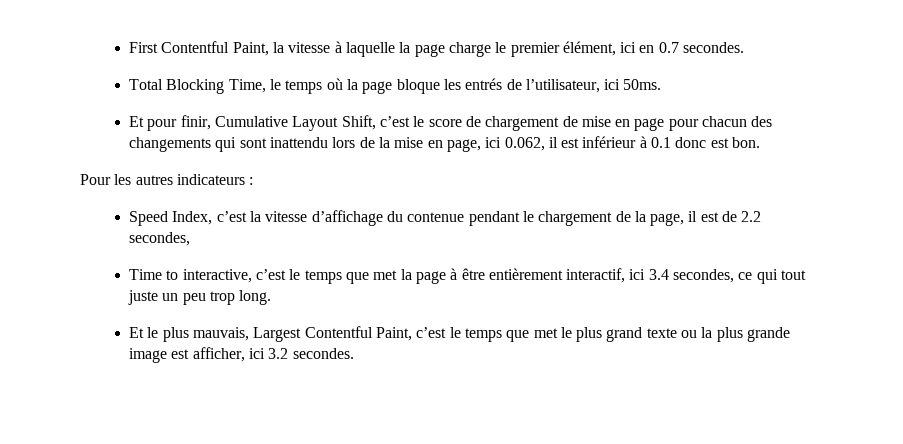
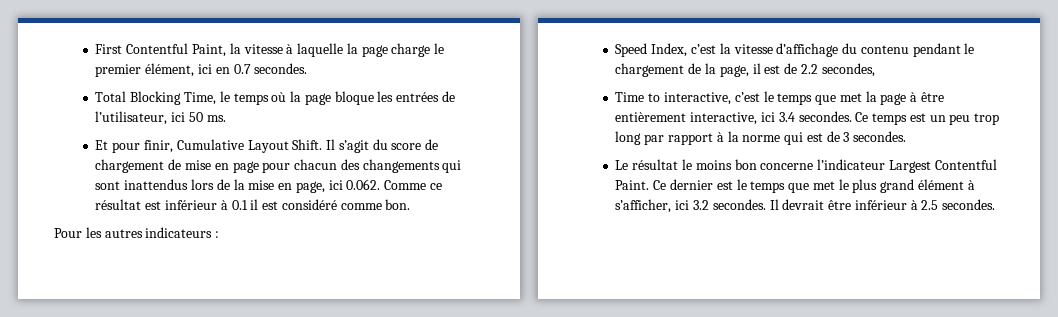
- Total Blocking Time, le temps où la page bloque les entrés de l’utilisateur, ici 50ms.
+ Total Blocking Time, le temps où la page bloque les entrées de l’utilisateur, ici 50 ms.
- Et pour finir, Cumulative Layout Shift, c’est le score de chargement de mise en page pour chacun des changements qui sont inattendu lors de la mise en page, ici 0.062, il est inférieur à 0.1 donc est bon.
+ Et pour finir, Cumulative Layout Shift. Il s’agit du score de chargement de mise en page pour chacun des changements qui sont inattendus lors de la mise en page, ici 0.062. Comme ce résultat est inférieur à 0.1 il est considéré comme bon.
- Speed Index, c’est la vitesse d’affichage du contenue pendant le chargement de la page, il est de 2.2 secondes,
+ Speed Index, c’est la vitesse d’affichage du contenu pendant le chargement de la page, il est de 2.2 secondes,
- Time to interactive, c’est le temps que met la page à être entièrement interactif, ici 3.4 secondes, ce qui tout juste un peu trop long.
- Et le plus mauvais, Largest Contentful Paint, c’est le temps que met le plus grand texte ou la plus grande image est afficher, ici 3.2 secondes.
+ Time to interactive, c’est le temps que met la page à être entièrement interactive, ici 3.4 secondes. Ce temps est un peu trop long par rapport à la norme qui est de 3 secondes.
+ Le résultat le moins bon concerne l’indicateur Largest Contentful Paint. Ce dernier est le temps que met le plus grand élément à s’afficher, ici 3.2 secondes. Il devrait être inférieur à 2.5 secondes.

